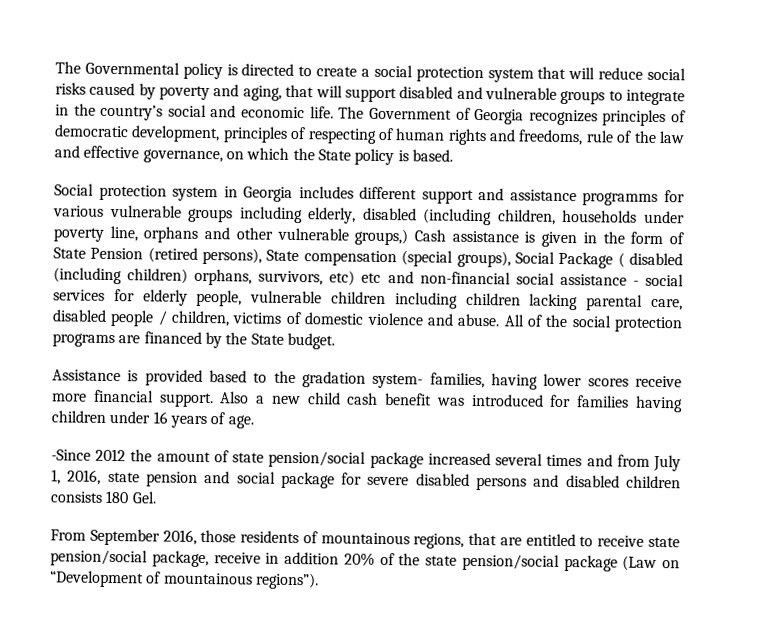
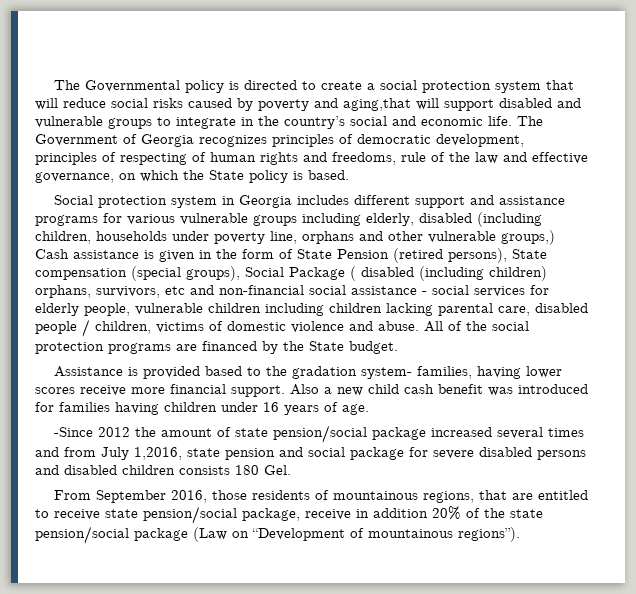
- The Governmental policy is directed to create a social protection system that will reduce social risks caused by poverty and aging, that will support disabled and vulnerable groups to integrate in the country’s social and economic life.
+ The Governmental policy is directed to create a social protection system that will reduce social risks caused by poverty and aging,that will support disabled and vulnerable groups to integrate in the country’s social and economic life.
- Social protection system in Georgia includes different support and assistance programms for various vulnerable groups including elderly, disabled (including children, households under poverty line, orphans and other vulnerable groups,) Cash assistance is given in the form of State Pension (retired persons), State compensation (special groups), Social Package ( disabled (including children) orphans, survivors, etc) etc and non-financial social assistance - social services for elderly people, vulnerable children including children lacking parental care, disabled people / children, victims of domestic violence and abuse.
+ Social protection system in Georgia includes different support and assistance programs for various vulnerable groups including elderly, disabled (including children, households under poverty line, orphans and other vulnerable groups,) Cash assistance is given in the form of State Pension (retired persons), State compensation (special groups), Social Package ( disabled (including children) orphans, survivors, etc and non-financial social assistance - social services for elderly people, vulnerable children including children lacking parental care, disabled people / children, victims of domestic violence and abuse.
- -Since 2012 the amount of state pension/social package increased several times and from July 1, 2016, state pension and social package for severe disabled persons and disabled children consists 180 Gel.
+ -Since 2012 the amount of state pension/social package increased several times and from July 1,2016, state pension and social package for severe disabled persons and disabled children consists 180 Gel.

